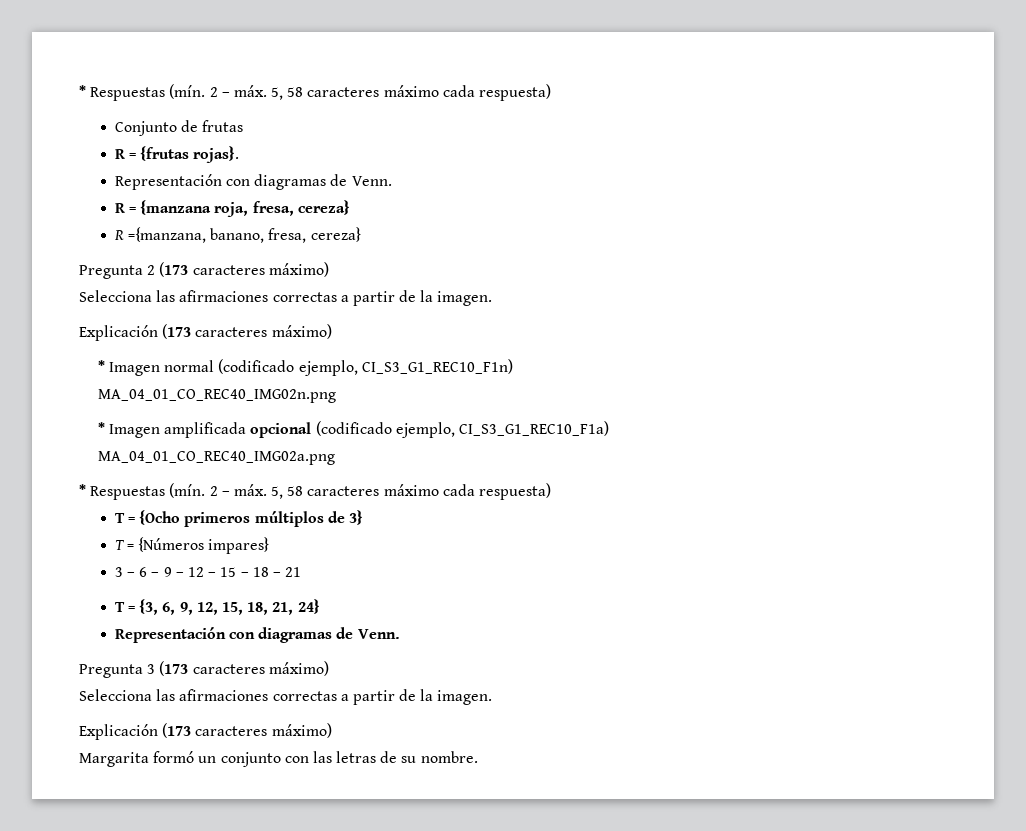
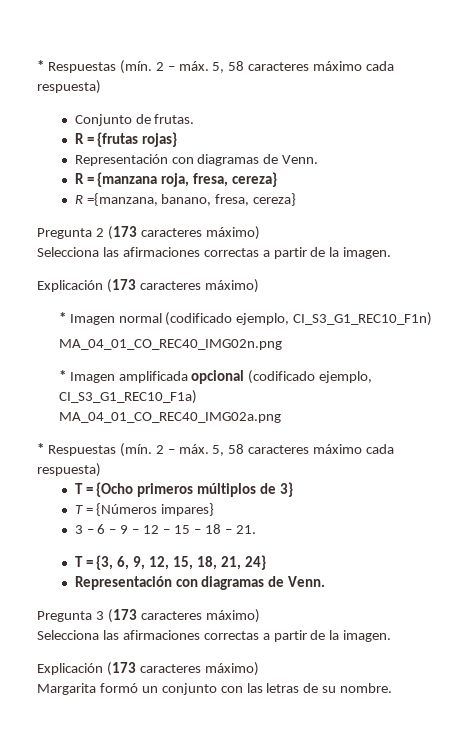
- Conjunto de frutas
+ Conjunto de frutas.
- R = {frutas rojas}.
+ R = {frutas rojas}
- 3 – 6 – 9 – 12 – 15 – 18 – 21
+ 3 – 6 – 9 – 12 – 15 – 18 – 21.

